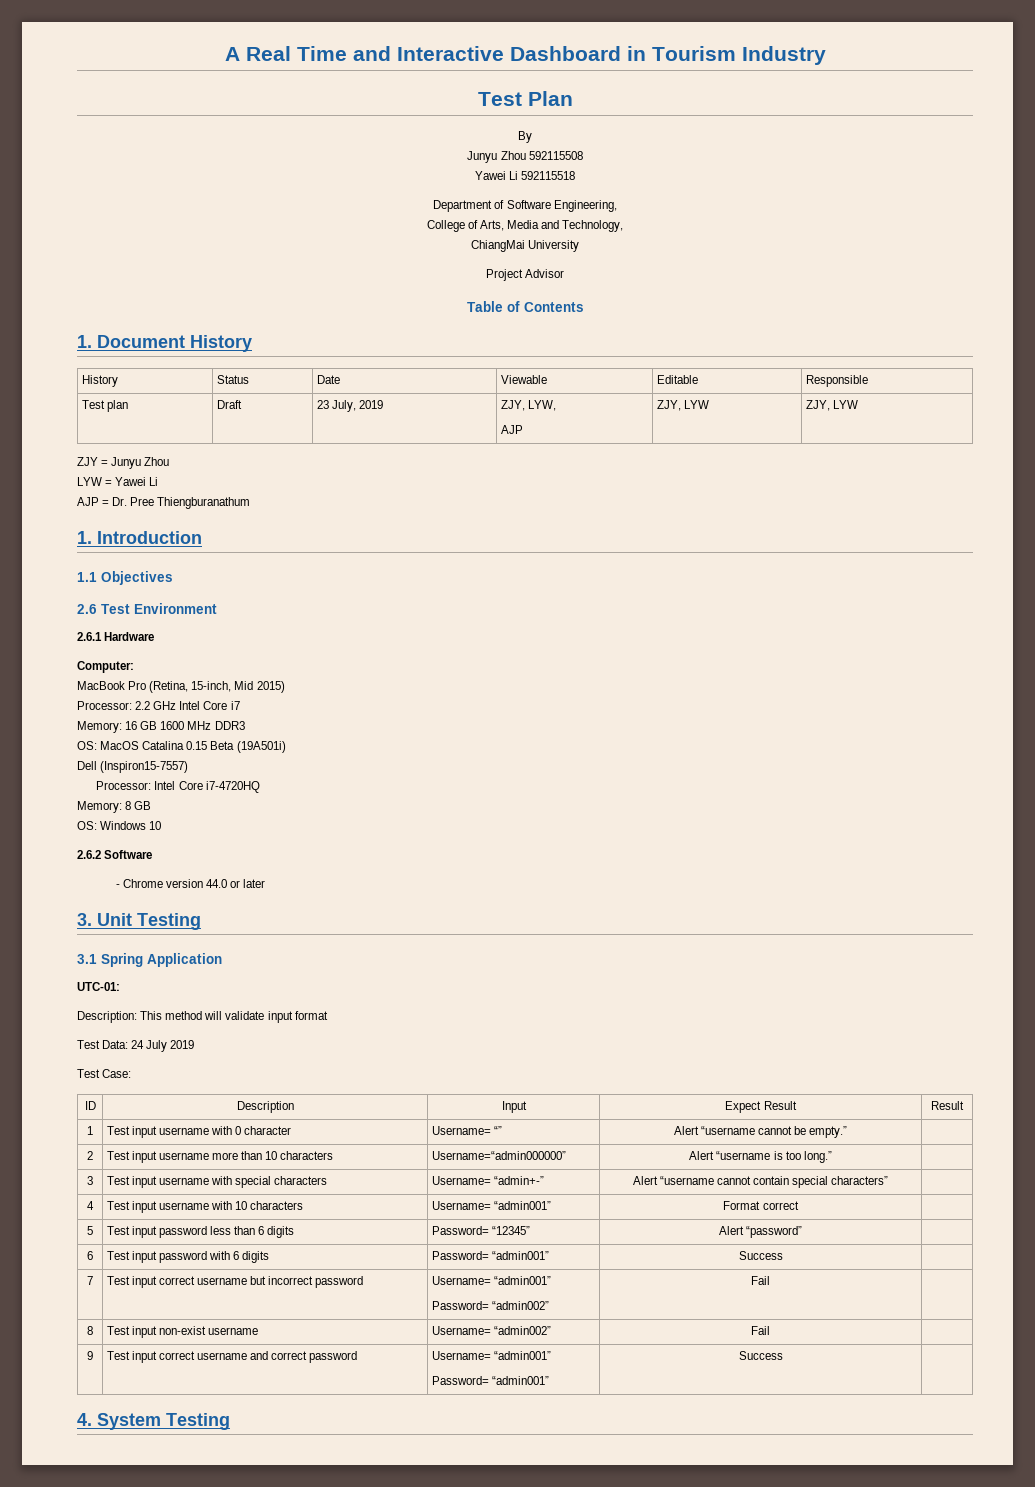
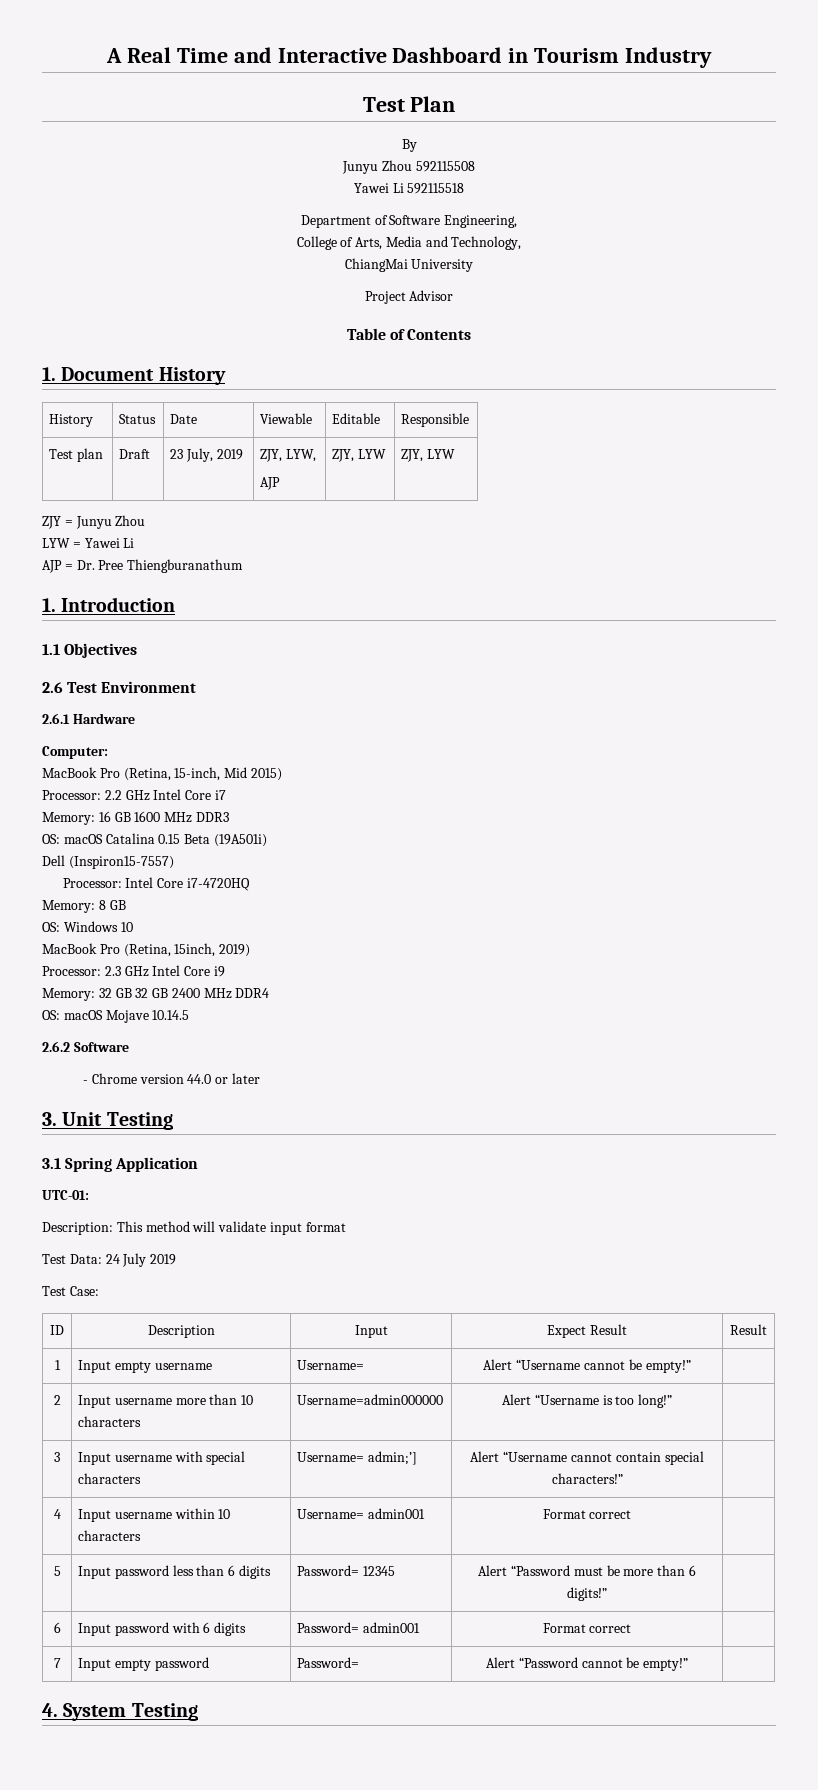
- OS: MacOS Catalina 0.15 Beta (19A501i)
+ OS: macOS Catalina 0.15 Beta (19A501i)
+ MacBook Pro (Retina, 15inch, 2019)
+ Processor: 2.3 GHz Intel Core i9
+ Memory: 32 GB 32 GB 2400 MHz DDR4
+ OS: macOS Mojave 10.14.5
- 1 | Test input username with 0 character | Username= “” | Alert “username cannot be empty.” |
+ 1 | Input empty username | Username= | Alert “Username cannot be empty!” |
- 2 | Test input username more than 10 characters | Username=“admin000000” | Alert “username is too long.” |
+ 2 | Input username more than 10 characters | Username=admin000000 | Alert “Username is too long!” |
- 3 | Test input username with special characters | Username= “admin+-” | Alert “username cannot contain special characters” |
+ 3 | Input username with special characters | Username= admin;’] | Alert “Username cannot contain special characters!” |
- 4 | Test input username with 10 characters | Username= “admin001” | Format correct |
+ 4 | Input username within 10 characters | Username= admin001 | Format correct |
- 5 | Test input password less than 6 digits | Password= “12345” | Alert “password” |
+ 5 | Input password less than 6 digits | Password= 12345 | Alert “Password must be more than 6 digits!” |
- 6 | Test input password with 6 digits | Password= “admin001” | Success |
- 7 | Test input correct username but incorrect password | Username= “admin001”
- Password= “admin002” | Fail |
- 8 | Test input non-exist username | Username= “admin002” | Fail |
- 9 | Test input correct username and correct password | Username= “admin001”
- Password= “admin001” | Success |
+ 6 | Input password with 6 digits | Password= admin001 | Format correct |
+ 7 | Input empty password | Password= | Alert “Password cannot be empty!” |

